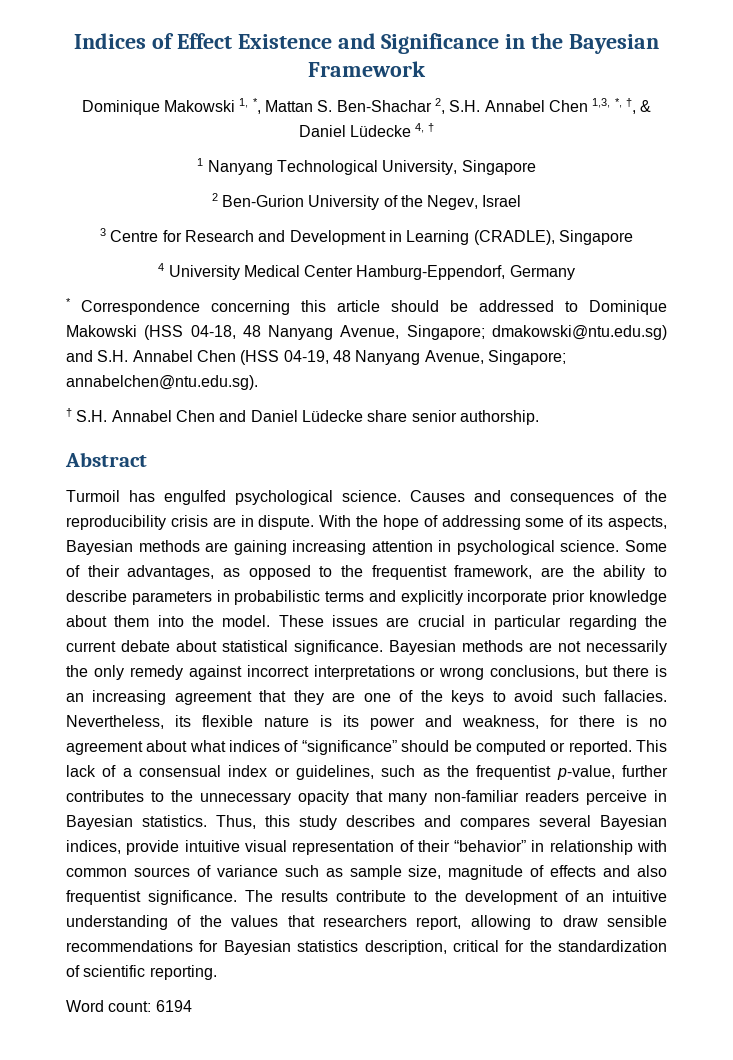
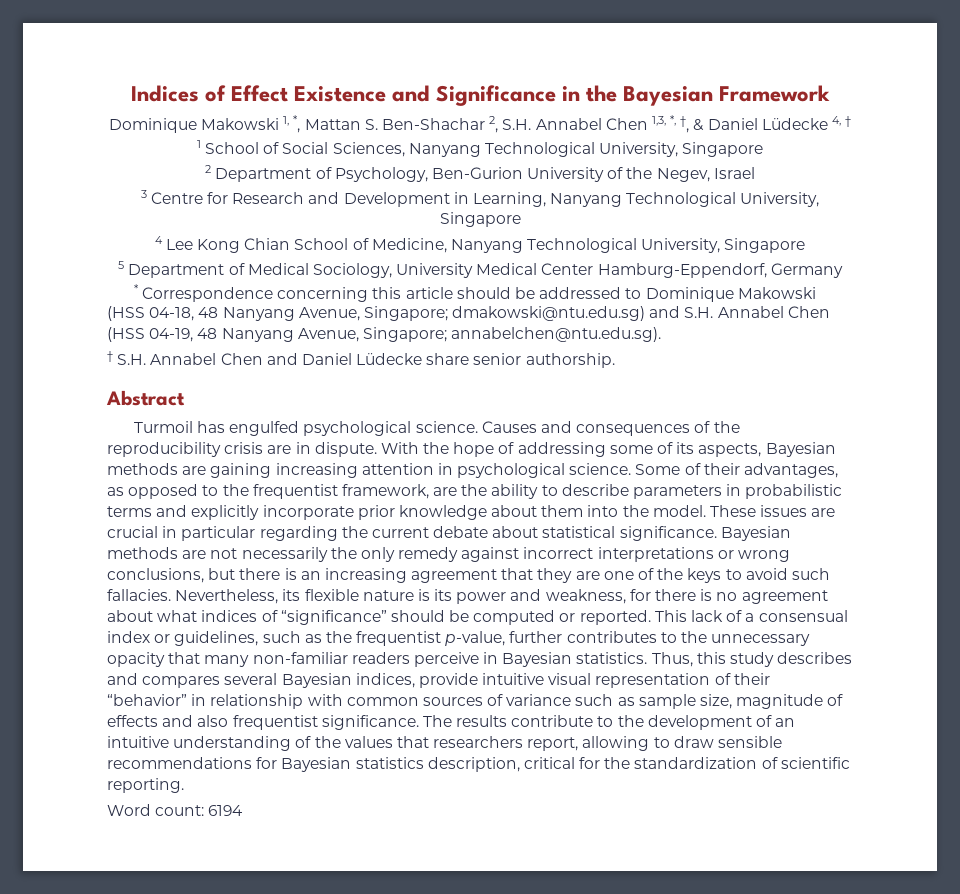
- 1 Nanyang Technological University, Singapore
+ 1 School of Social Sciences, Nanyang Technological University, Singapore
- 2 Ben-Gurion University of the Negev, Israel
+ 2 Department of Psychology, Ben-Gurion University of the Negev, Israel
- 3 Centre for Research and Development in Learning (CRADLE), Singapore
- 4 University Medical Center Hamburg-Eppendorf, Germany
+ 3 Centre for Research and Development in Learning, Nanyang Technological University, Singapore
+ 4 Lee Kong Chian School of Medicine, Nanyang Technological University, Singapore
+ 5 Department of Medical Sociology, University Medical Center Hamburg-Eppendorf, Germany

